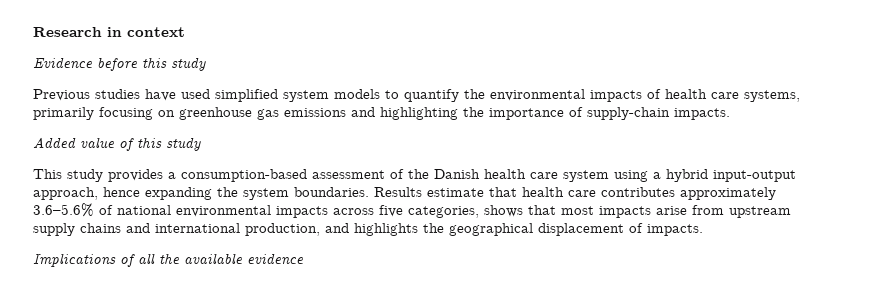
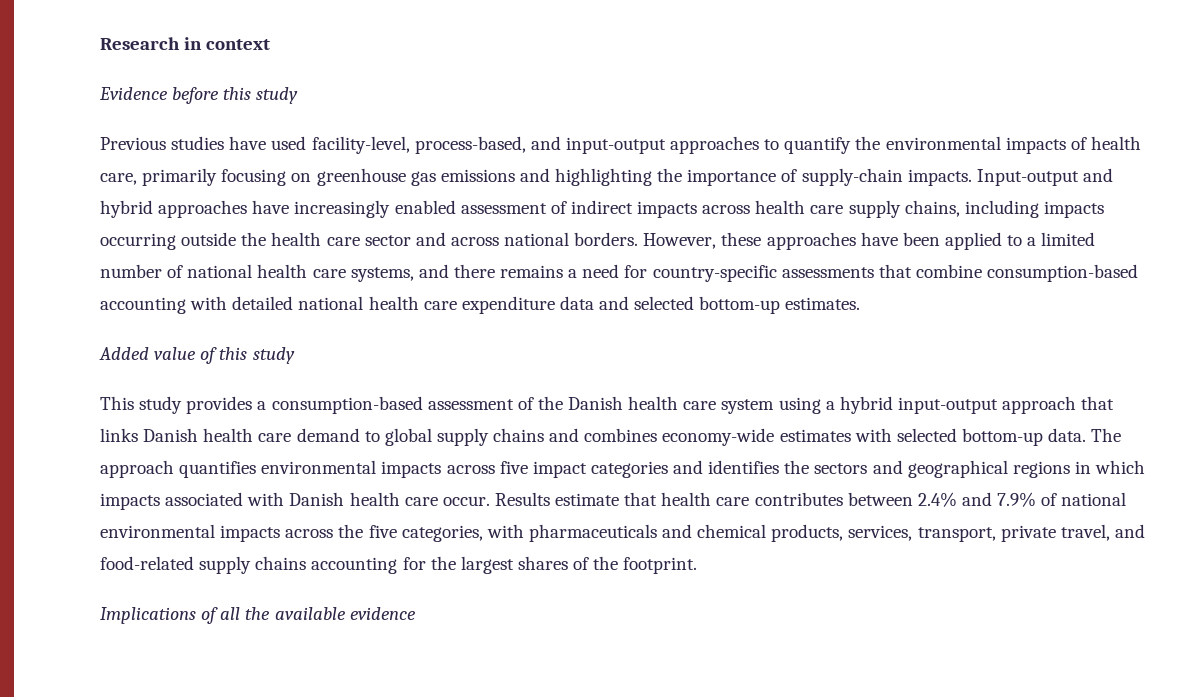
- Previous studies have used simplified system models to quantify the environmental impacts of health care systems, primarily focusing on greenhouse gas emissions and highlighting the importance of supply-chain impacts.
+ Previous studies have used facility-level, process-based, and input-output approaches to quantify the environmental impacts of health care, primarily focusing on greenhouse gas emissions and highlighting the importance of supply-chain impacts. Input-output and hybrid approaches have increasingly enabled assessment of indirect impacts across health care supply chains, including impacts occurring outside the health care sector and across national borders. However, these approaches have been applied to a limited number of national health care systems, and there remains a need for country-specific assessments that combine consumption-based accounting with detailed national health care expenditure data and selected bottom-up estimates.
- This study provides a consumption-based assessment of the Danish health care system using a hybrid input-output approach, hence expanding the system boundaries.
+ This study provides a consumption-based assessment of the Danish health care system using a hybrid input-output approach that links Danish health care demand to global supply chains and combines economy-wide estimates with selected bottom-up data. The approach quantifies environmental impacts across five impact categories and identifies the sectors and geographical regions in which impacts associated with Danish health care occur.
- Results estimate that health care contributes approximately 3.6–5.6% of national environmental impacts across five categories, shows that most impacts arise from upstream supply chains and international production, and highlights the geographical displacement of impacts.
+ Results estimate that health care contributes between 2.4% and 7.9% of national environmental impacts across the five categories, with pharmaceuticals and chemical products, services, transport, private travel, and food-related supply chains accounting for the largest shares of the footprint.

